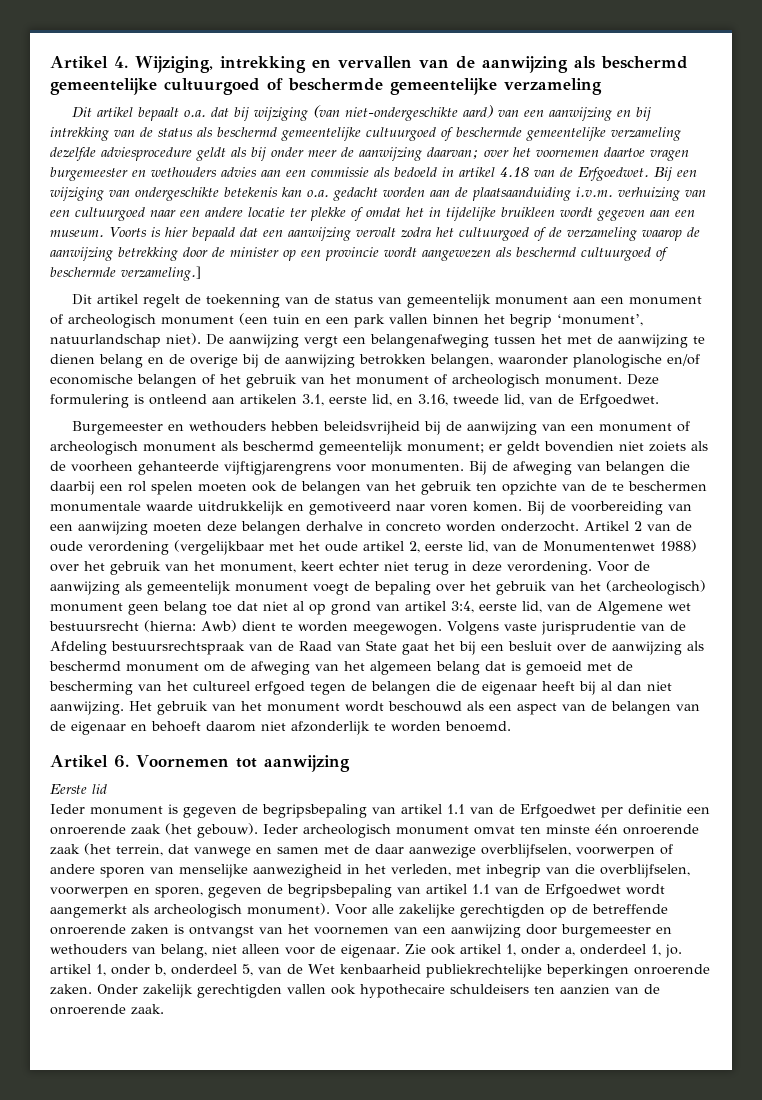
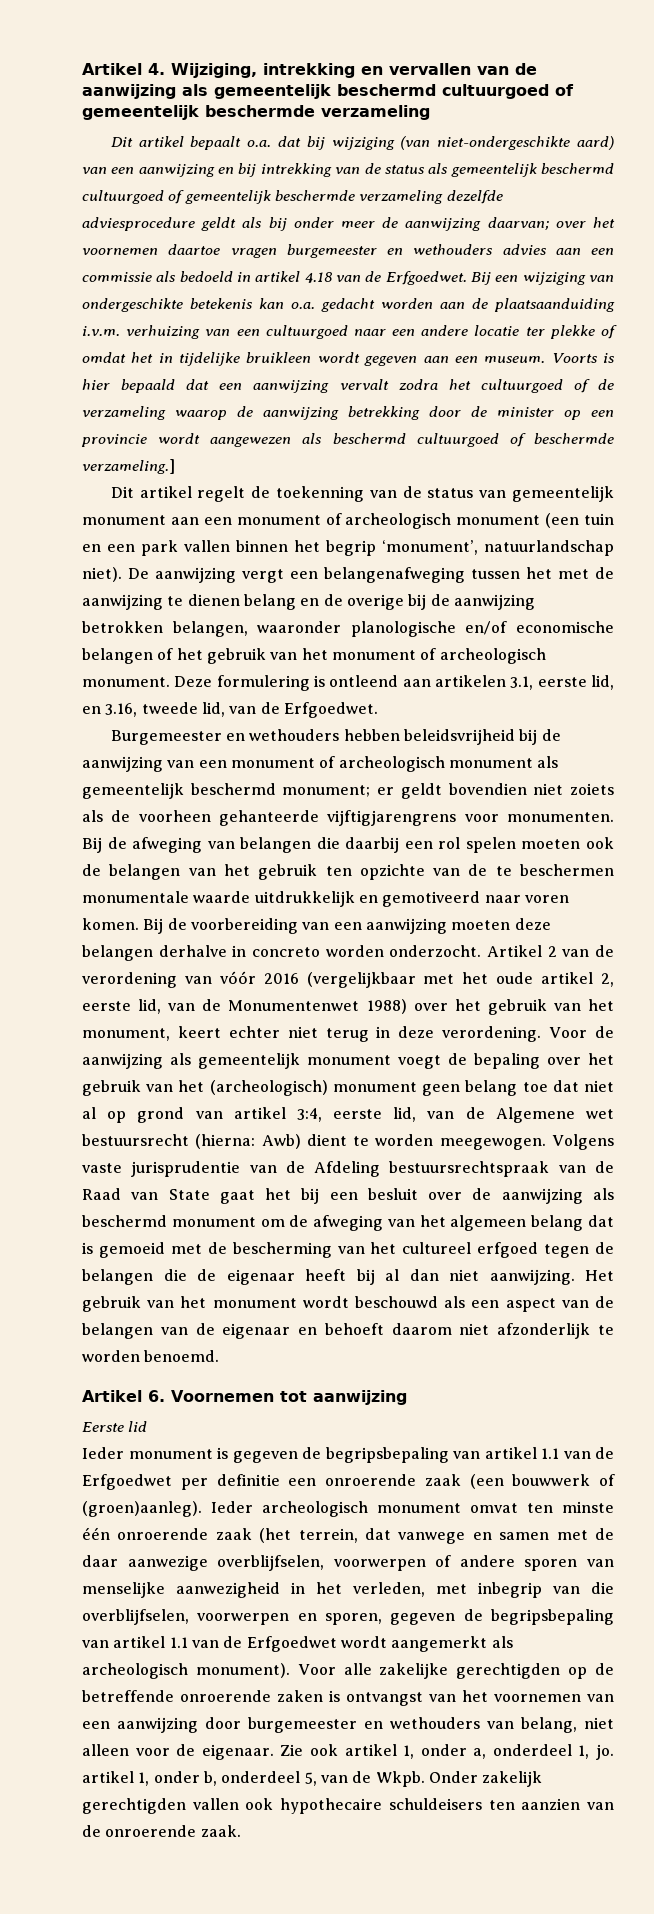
- Artikel 4. Wijziging, intrekking en vervallen van de aanwijzing als beschermd gemeentelijke cultuurgoed of beschermde gemeentelijke verzameling
+ Artikel 4. Wijziging, intrekking en vervallen van de aanwijzing als gemeentelijk beschermd cultuurgoed of gemeentelijk beschermde verzameling
- Dit artikel bepaalt o.a. dat bij wijziging (van niet-ondergeschikte aard) van een aanwijzing en bij intrekking van de status als beschermd gemeentelijke cultuurgoed of beschermde gemeentelijke verzameling dezelfde adviesprocedure geldt als bij onder meer de aanwijzing daarvan; over het voornemen daartoe vragen burgemeester en wethouders advies aan een commissie als bedoeld in artikel 4.18 van de Erfgoedwet.
+ Dit artikel bepaalt o.a. dat bij wijziging (van niet-ondergeschikte aard) van een aanwijzing en bij intrekking van de status als gemeentelijk beschermd cultuurgoed of gemeentelijk beschermde verzameling dezelfde adviesprocedure geldt als bij onder meer de aanwijzing daarvan; over het voornemen daartoe vragen burgemeester en wethouders advies aan een commissie als bedoeld in artikel 4.18 van de Erfgoedwet.
- Burgemeester en wethouders hebben beleidsvrijheid bij de aanwijzing van een monument of archeologisch monument als beschermd gemeentelijk monument; er geldt bovendien niet zoiets als de voorheen gehanteerde vijftigjarengrens voor monumenten.
+ Burgemeester en wethouders hebben beleidsvrijheid bij de aanwijzing van een monument of archeologisch monument als gemeentelijk beschermd monument; er geldt bovendien niet zoiets als de voorheen gehanteerde vijftigjarengrens voor monumenten.
- Artikel 2 van de oude verordening (vergelijkbaar met het oude artikel 2, eerste lid, van de Monumentenwet 1988) over het gebruik van het monument, keert echter niet terug in deze verordening.
+ Artikel 2 van de verordening van vóór 2016 (vergelijkbaar met het oude artikel 2, eerste lid, van de Monumentenwet 1988) over het gebruik van het monument, keert echter niet terug in deze verordening.
- Ieder monument is gegeven de begripsbepaling van artikel 1.1 van de Erfgoedwet per definitie een onroerende zaak (het gebouw).
+ Ieder monument is gegeven de begripsbepaling van artikel 1.1 van de Erfgoedwet per definitie een onroerende zaak (een bouwwerk of (groen)aanleg).
- Zie ook artikel 1, onder a, onderdeel 1, jo. artikel 1, onder b, onderdeel 5, van de Wet kenbaarheid publiekrechtelijke beperkingen onroerende zaken.
+ Zie ook artikel 1, onder a, onderdeel 1, jo. artikel 1, onder b, onderdeel 5, van de Wkpb.

